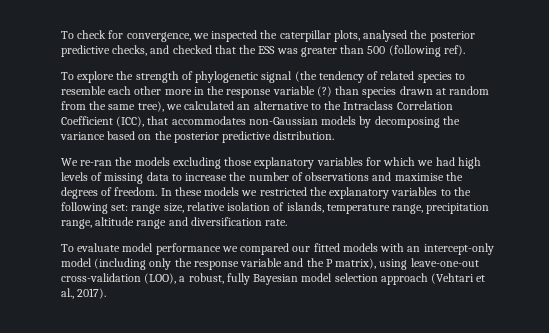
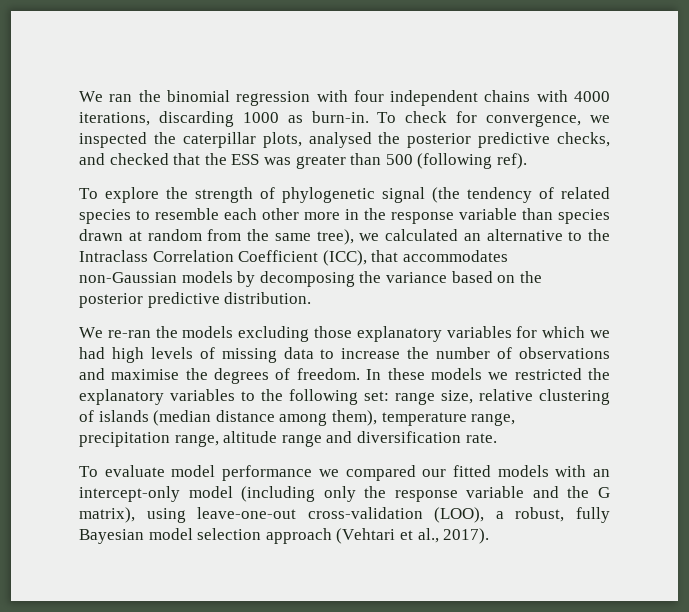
+ We ran the binomial regression with four independent chains with 4000 iterations, discarding 1000 as burn-in.
- To explore the strength of phylogenetic signal (the tendency of related species to resemble each other more in the response variable (?) than species drawn at random from the same tree), we calculated an alternative to the Intraclass Correlation Coefficient (ICC), that accommodates non-Gaussian models by decomposing the variance based on the posterior predictive distribution.
+ To explore the strength of phylogenetic signal (the tendency of related species to resemble each other more in the response variable than species drawn at random from the same tree), we calculated an alternative to the Intraclass Correlation Coefficient (ICC), that accommodates non-Gaussian models by decomposing the variance based on the posterior predictive distribution.
- In these models we restricted the explanatory variables to the following set: range size, relative isolation of islands, temperature range, precipitation range, altitude range and diversification rate.
+ In these models we restricted the explanatory variables to the following set: range size, relative clustering of islands (median distance among them), temperature range, precipitation range, altitude range and diversification rate.
- To evaluate model performance we compared our fitted models with an intercept-only model (including only the response variable and the P matrix), using leave-one-out cross-validation (LOO), a robust, fully Bayesian model selection approach (Vehtari et al., 2017).
+ To evaluate model performance we compared our fitted models with an intercept-only model (including only the response variable and the G matrix), using leave-one-out cross-validation (LOO), a robust, fully Bayesian model selection approach (Vehtari et al., 2017).

